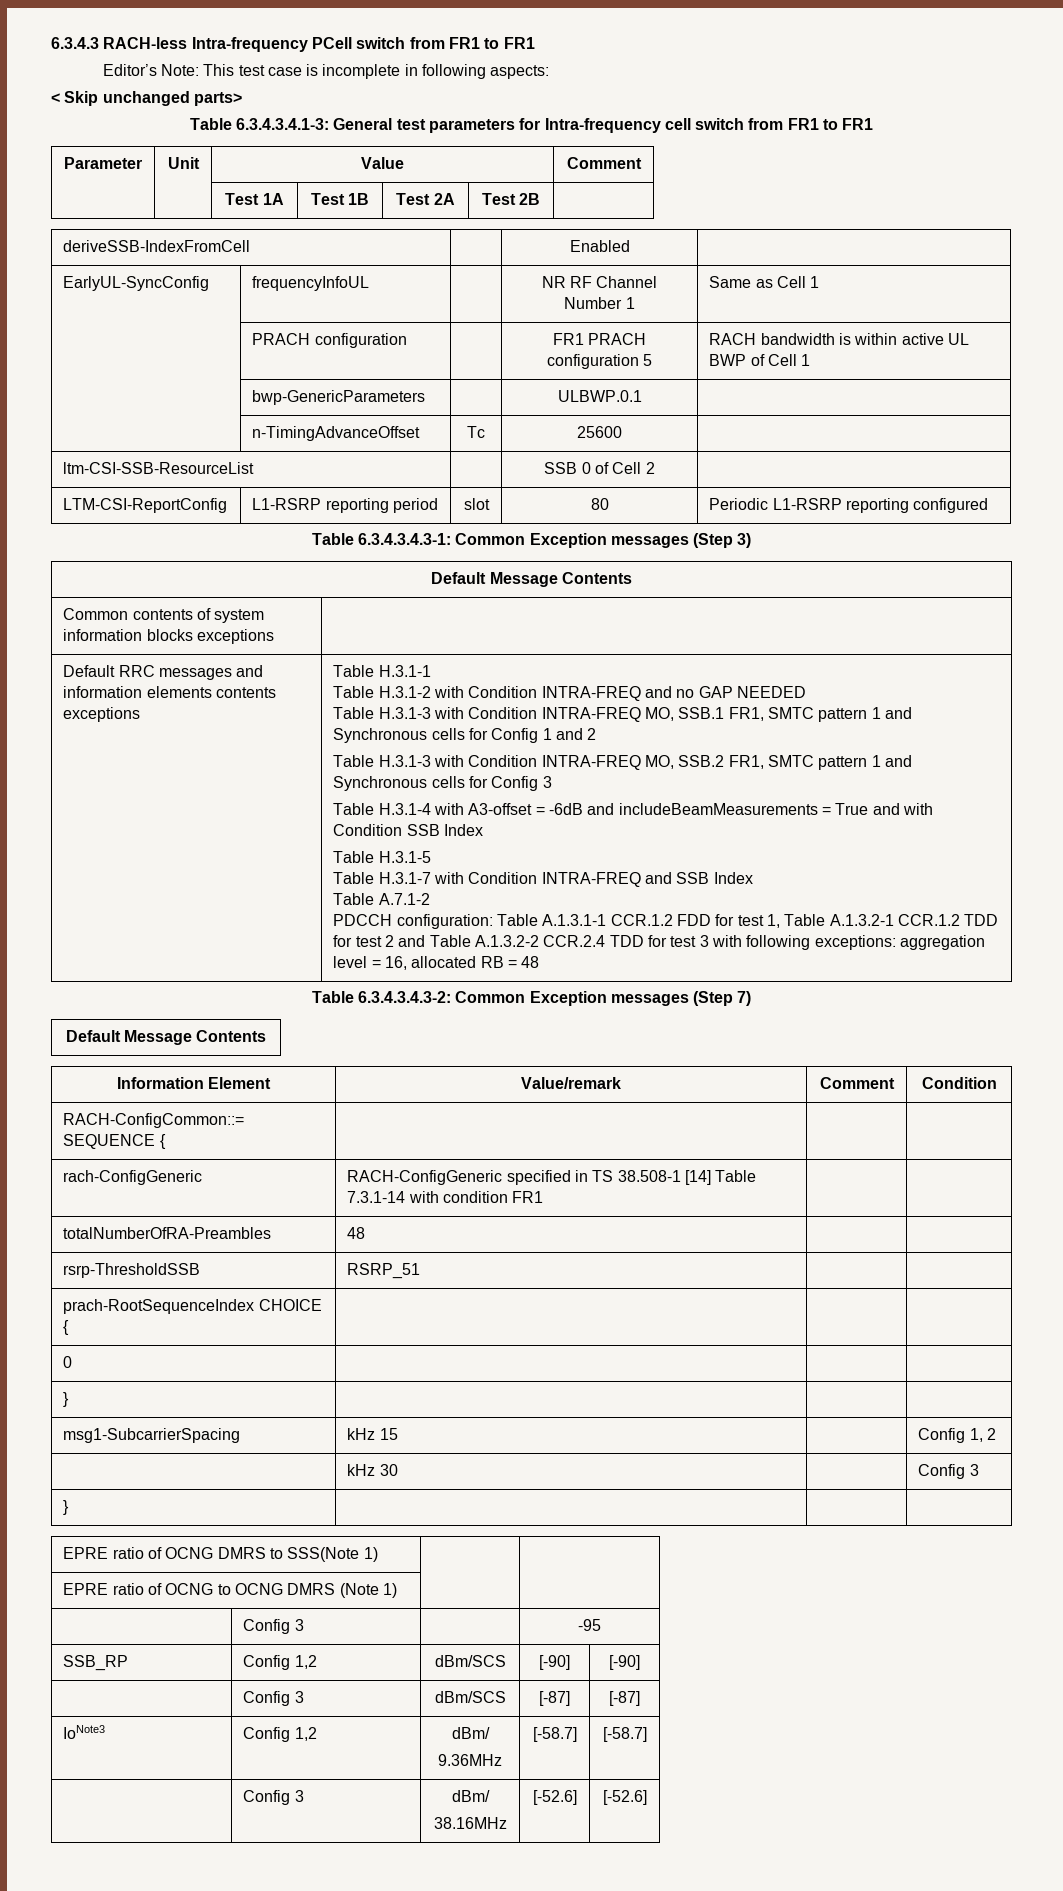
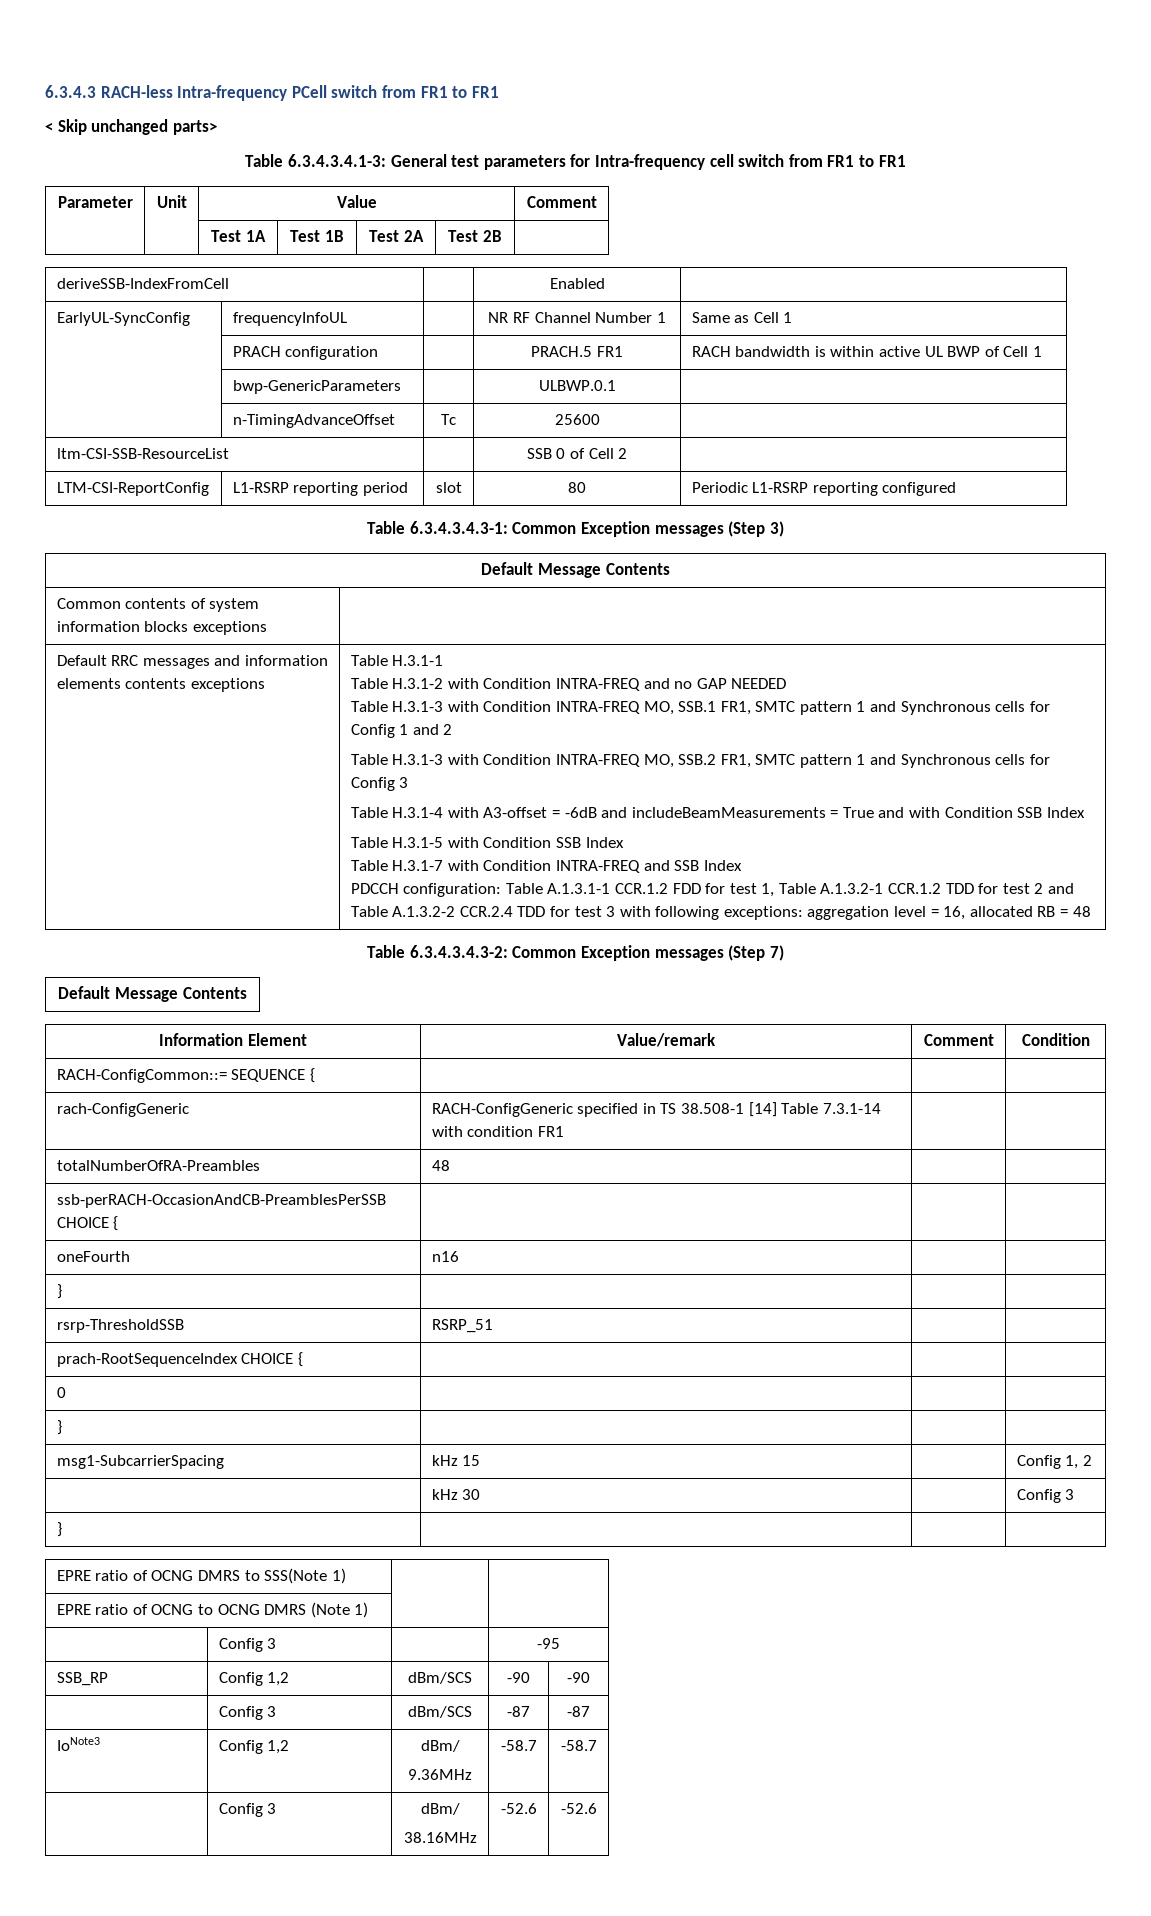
- Editor’s Note: This test case is incomplete in following aspects:
- | PRACH configuration | | FR1 PRACH configuration 5 | RACH bandwidth is within active UL BWP of Cell 1
+ | PRACH configuration | | PRACH.5 FR1 | RACH bandwidth is within active UL BWP of Cell 1
- Table H.3.1-5
+ Table H.3.1-5 with Condition SSB Index
- Table A.7.1-2
+ ssb-perRACH-OccasionAndCB-PreamblesPerSSB CHOICE { | | |
+ oneFourth | n16 | |
+ } | | |
- SSB_RP | Config 1,2 | dBm/SCS | [-90] | [-90]
+ SSB_RP | Config 1,2 | dBm/SCS | -90 | -90
- | Config 3 | dBm/SCS | [-87] | [-87]
+ | Config 3 | dBm/SCS | -87 | -87
  IoNote3 | Config 1,2 | dBm/
- 9.36MHz | [-58.7] | [-58.7]
+ 9.36MHz | -58.7 | -58.7
  | Config 3 | dBm/
- 38.16MHz | [-52.6] | [-52.6]
+ 38.16MHz | -52.6 | -52.6

